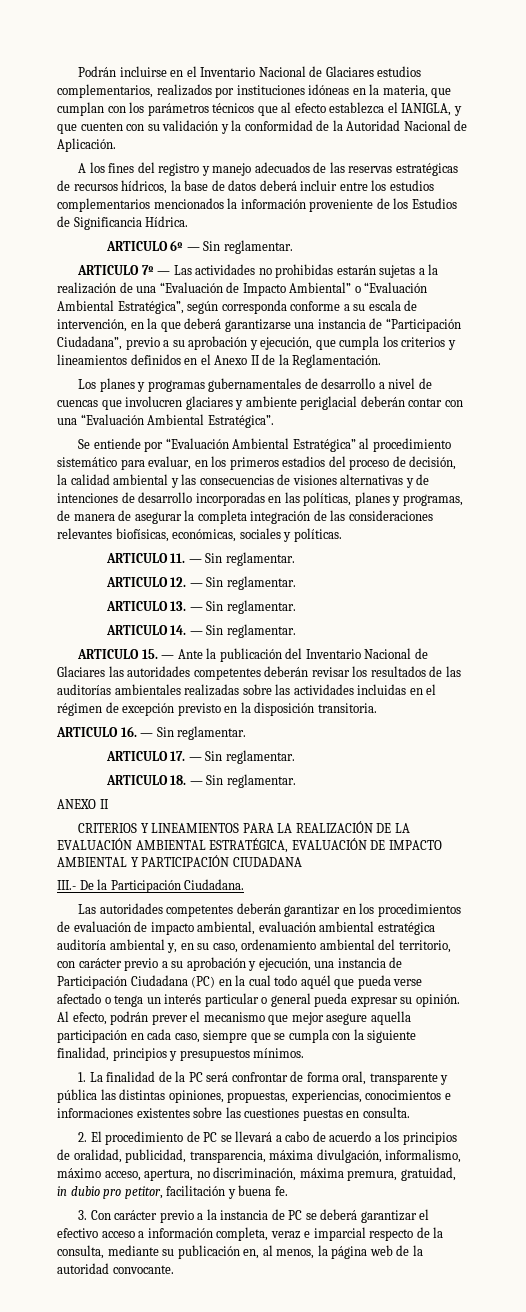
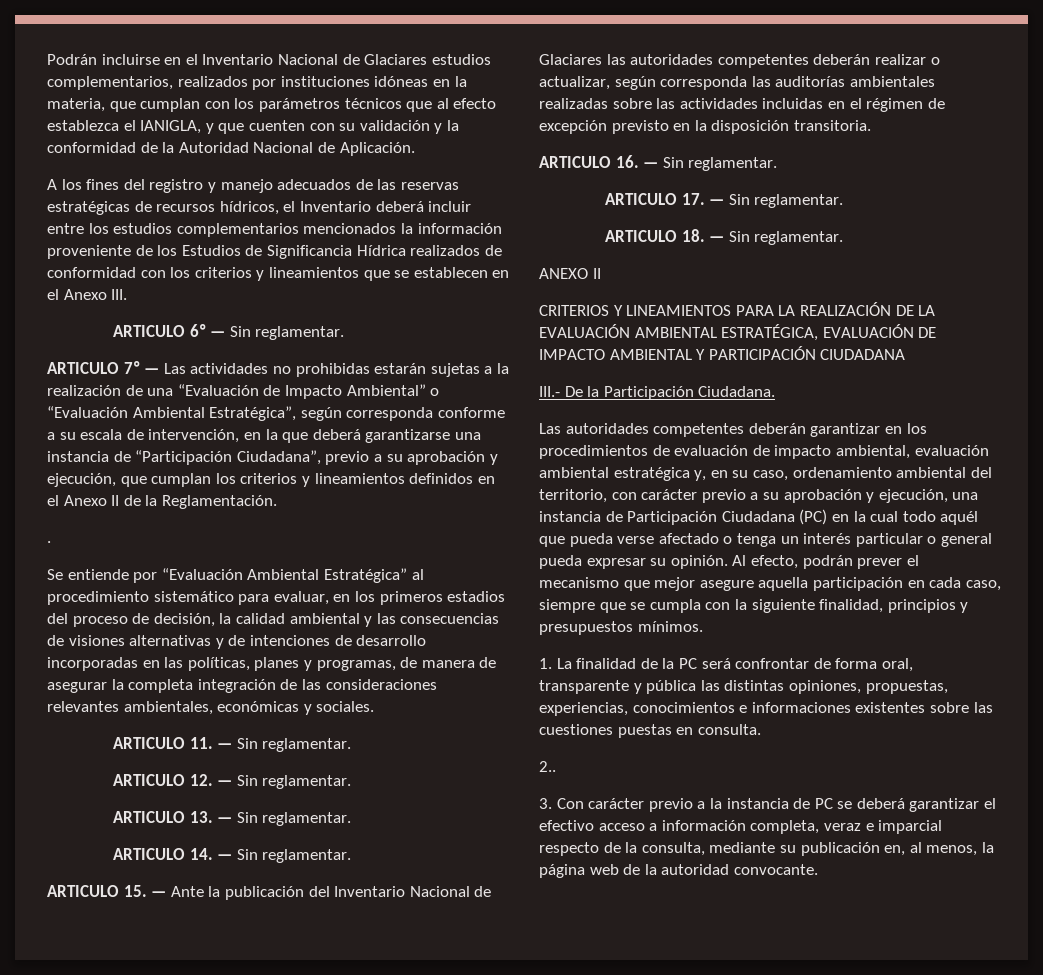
- A los fines del registro y manejo adecuados de las reservas estratégicas de recursos hídricos, la base de datos deberá incluir entre los estudios complementarios mencionados la información proveniente de los Estudios de Significancia Hídrica.
+ A los fines del registro y manejo adecuados de las reservas estratégicas de recursos hídricos, el Inventario deberá incluir entre los estudios complementarios mencionados la información proveniente de los Estudios de Significancia Hídrica realizados de conformidad con los criterios y lineamientos que se establecen en el Anexo III.
- ARTICULO 7º — Las actividades no prohibidas estarán sujetas a la realización de una “Evaluación de Impacto Ambiental” o “Evaluación Ambiental Estratégica”, según corresponda conforme a su escala de intervención, en la que deberá garantizarse una instancia de “Participación Ciudadana”, previo a su aprobación y ejecución, que cumpla los criterios y lineamientos definidos en el Anexo II de la Reglamentación.
+ ARTICULO 7º — Las actividades no prohibidas estarán sujetas a la realización de una “Evaluación de Impacto Ambiental” o “Evaluación Ambiental Estratégica”, según corresponda conforme a su escala de intervención, en la que deberá garantizarse una instancia de “Participación Ciudadana”, previo a su aprobación y ejecución, que cumplan los criterios y lineamientos definidos en el Anexo II de la Reglamentación.
- Los planes y programas gubernamentales de desarrollo a nivel de cuencas que involucren glaciares y ambiente periglacial deberán contar con una “Evaluación Ambiental Estratégica”.
+ .
- Se entiende por “Evaluación Ambiental Estratégica” al procedimiento sistemático para evaluar, en los primeros estadios del proceso de decisión, la calidad ambiental y las consecuencias de visiones alternativas y de intenciones de desarrollo incorporadas en las políticas, planes y programas, de manera de asegurar la completa integración de las consideraciones relevantes biofísicas, económicas, sociales y políticas.
+ Se entiende por “Evaluación Ambiental Estratégica” al procedimiento sistemático para evaluar, en los primeros estadios del proceso de decisión, la calidad ambiental y las consecuencias de visiones alternativas y de intenciones de desarrollo incorporadas en las políticas, planes y programas, de manera de asegurar la completa integración de las consideraciones relevantes ambientales, económicas y sociales.
- ARTICULO 15. — Ante la publicación del Inventario Nacional de Glaciares las autoridades competentes deberán revisar los resultados de las auditorías ambientales realizadas sobre las actividades incluidas en el régimen de excepción previsto en la disposición transitoria.
+ ARTICULO 15. — Ante la publicación del Inventario Nacional de Glaciares las autoridades competentes deberán realizar o actualizar, según corresponda las auditorías ambientales realizadas sobre las actividades incluidas en el régimen de excepción previsto en la disposición transitoria.
- Las autoridades competentes deberán garantizar en los procedimientos de evaluación de impacto ambiental, evaluación ambiental estratégica auditoría ambiental y, en su caso, ordenamiento ambiental del territorio, con carácter previo a su aprobación y ejecución, una instancia de Participación Ciudadana (PC) en la cual todo aquél que pueda verse afectado o tenga un interés particular o general pueda expresar su opinión.
+ Las autoridades competentes deberán garantizar en los procedimientos de evaluación de impacto ambiental, evaluación ambiental estratégica y, en su caso, ordenamiento ambiental del territorio, con carácter previo a su aprobación y ejecución, una instancia de Participación Ciudadana (PC) en la cual todo aquél que pueda verse afectado o tenga un interés particular o general pueda expresar su opinión.
- 2. El procedimiento de PC se llevará a cabo de acuerdo a los principios de oralidad, publicidad, transparencia, máxima divulgación, informalismo, máximo acceso, apertura, no discriminación, máxima premura, gratuidad, in dubio pro petitor, facilitación y buena fe.
+ 2..

